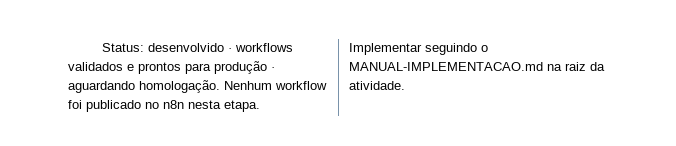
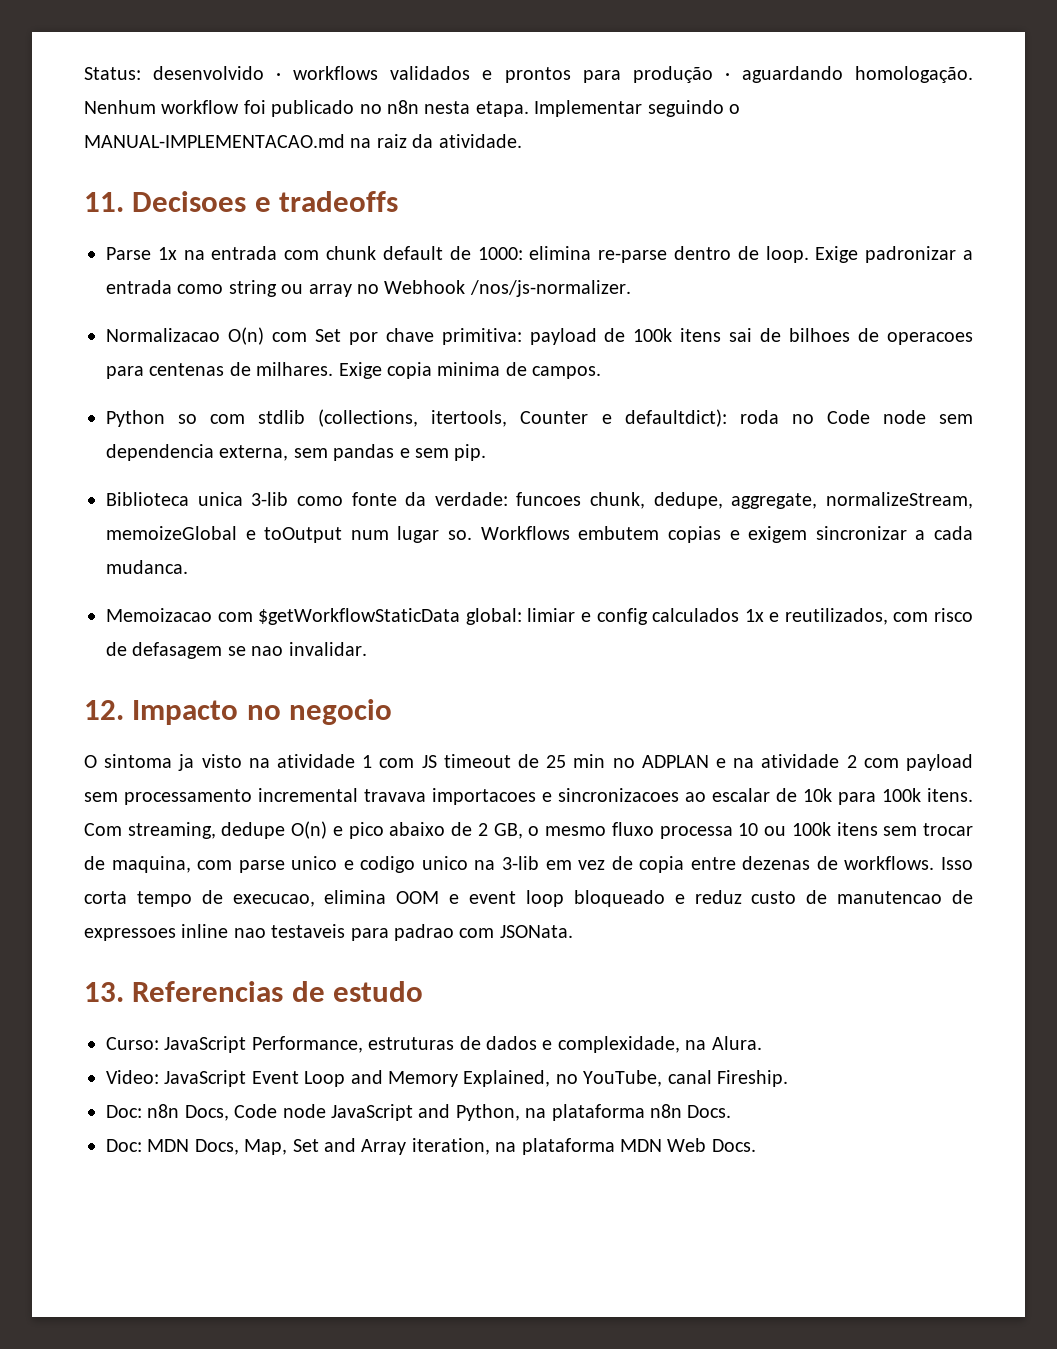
+ 11. Decisoes e tradeoffs
+ Parse 1x na entrada com chunk default de 1000: elimina re-parse dentro de loop. Exige padronizar a entrada como string ou array no Webhook /nos/js-normalizer.
+ Normalizacao O(n) com Set por chave primitiva: payload de 100k itens sai de bilhoes de operacoes para centenas de milhares. Exige copia minima de campos.
+ Python so com stdlib (collections, itertools, Counter e defaultdict): roda no Code node sem dependencia externa, sem pandas e sem pip.
+ Biblioteca unica 3-lib como fonte da verdade: funcoes chunk, dedupe, aggregate, normalizeStream, memoizeGlobal e toOutput num lugar so. Workflows embutem copias e exigem sincronizar a cada mudanca.
+ Memoizacao com $getWorkflowStaticData global: limiar e config calculados 1x e reutilizados, com risco de defasagem se nao invalidar.
+ 12. Impacto no negocio
+ O sintoma ja visto na atividade 1 com JS timeout de 25 min no ADPLAN e na atividade 2 com payload sem processamento incremental travava importacoes e sincronizacoes ao escalar de 10k para 100k itens. Com streaming, dedupe O(n) e pico abaixo de 2 GB, o mesmo fluxo processa 10 ou 100k itens sem trocar de maquina, com parse unico e codigo unico na 3-lib em vez de copia entre dezenas de workflows. Isso corta tempo de execucao, elimina OOM e event loop bloqueado e reduz custo de manutencao de expressoes inline nao testaveis para padrao com JSONata.
+ 13. Referencias de estudo
+ Curso: JavaScript Performance, estruturas de dados e complexidade, na Alura.
+ Video: JavaScript Event Loop and Memory Explained, no YouTube, canal Fireship.
+ Doc: n8n Docs, Code node JavaScript and Python, na plataforma n8n Docs.
+ Doc: MDN Docs, Map, Set and Array iteration, na plataforma MDN Web Docs.

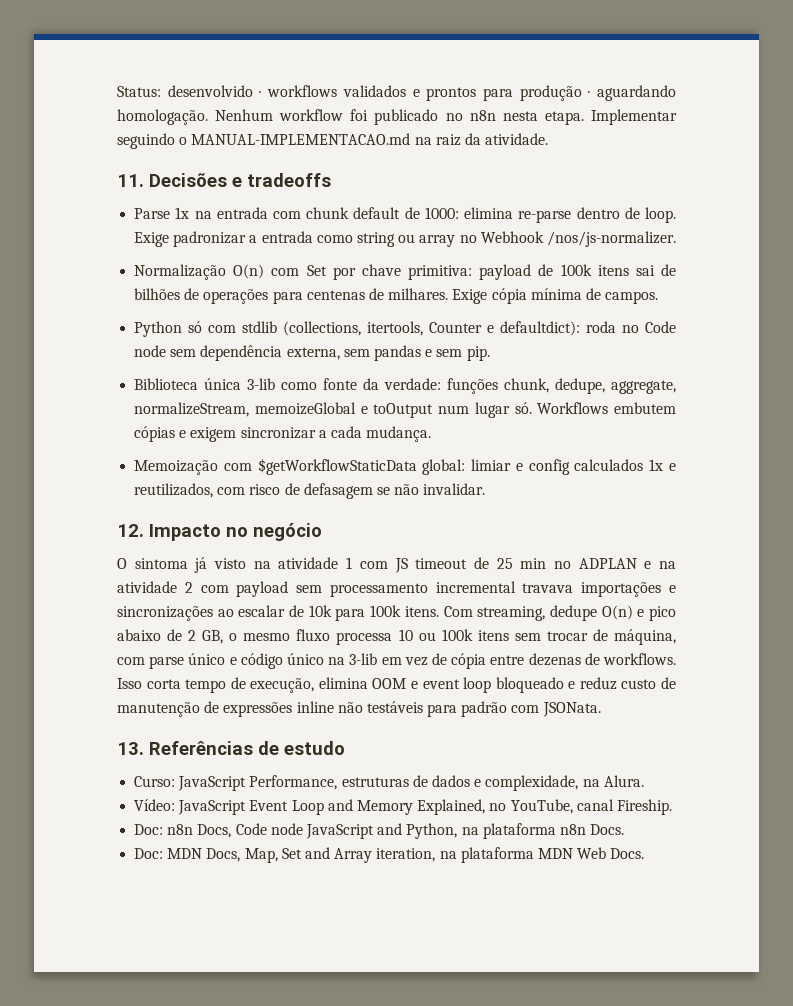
- 11. Decisoes e tradeoffs
+ 11. Decisões e tradeoffs
- Normalizacao O(n) com Set por chave primitiva: payload de 100k itens sai de bilhoes de operacoes para centenas de milhares.
+ Normalização O(n) com Set por chave primitiva: payload de 100k itens sai de bilhões de operações para centenas de milhares.
- Exige copia minima de campos.
+ Exige cópia mínima de campos.
- Python so com stdlib (collections, itertools, Counter e defaultdict): roda no Code node sem dependencia externa, sem pandas e sem pip.
+ Python só com stdlib (collections, itertools, Counter e defaultdict): roda no Code node sem dependência externa, sem pandas e sem pip.
- Biblioteca unica 3-lib como fonte da verdade: funcoes chunk, dedupe, aggregate, normalizeStream, memoizeGlobal e toOutput num lugar so.
+ Biblioteca única 3-lib como fonte da verdade: funções chunk, dedupe, aggregate, normalizeStream, memoizeGlobal e toOutput num lugar só.
- Workflows embutem copias e exigem sincronizar a cada mudanca.
- Memoizacao com $getWorkflowStaticData global: limiar e config calculados 1x e reutilizados, com risco de defasagem se nao invalidar.
+ Workflows embutem cópias e exigem sincronizar a cada mudança.
+ Memoização com $getWorkflowStaticData global: limiar e config calculados 1x e reutilizados, com risco de defasagem se não invalidar.
- 12. Impacto no negocio
+ 12. Impacto no negócio
- O sintoma ja visto na atividade 1 com JS timeout de 25 min no ADPLAN e na atividade 2 com payload sem processamento incremental travava importacoes e sincronizacoes ao escalar de 10k para 100k itens.
+ O sintoma já visto na atividade 1 com JS timeout de 25 min no ADPLAN e na atividade 2 com payload sem processamento incremental travava importações e sincronizações ao escalar de 10k para 100k itens.
- Com streaming, dedupe O(n) e pico abaixo de 2 GB, o mesmo fluxo processa 10 ou 100k itens sem trocar de maquina, com parse unico e codigo unico na 3-lib em vez de copia entre dezenas de workflows.
+ Com streaming, dedupe O(n) e pico abaixo de 2 GB, o mesmo fluxo processa 10 ou 100k itens sem trocar de máquina, com parse único e código único na 3-lib em vez de cópia entre dezenas de workflows.
- Isso corta tempo de execucao, elimina OOM e event loop bloqueado e reduz custo de manutencao de expressoes inline nao testaveis para padrao com JSONata.
+ Isso corta tempo de execução, elimina OOM e event loop bloqueado e reduz custo de manutenção de expressões inline não testáveis para padrão com JSONata.
- 13. Referencias de estudo
+ 13. Referências de estudo
- Video: JavaScript Event Loop and Memory Explained, no YouTube, canal Fireship.
+ Vídeo: JavaScript Event Loop and Memory Explained, no YouTube, canal Fireship.

